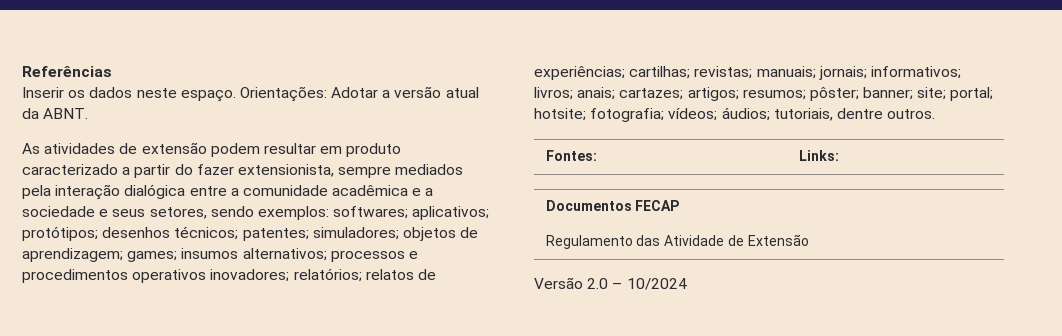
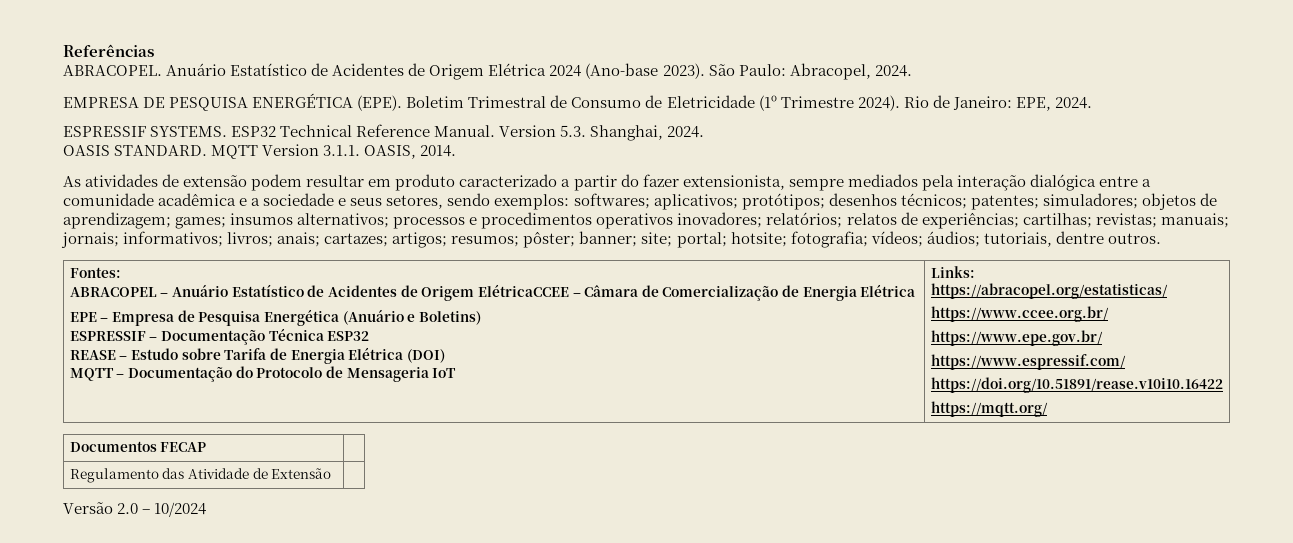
- Inserir os dados neste espaço. Orientações: Adotar a versão atual da ABNT.
+ ABRACOPEL. Anuário Estatístico de Acidentes de Origem Elétrica 2024 (Ano-base 2023). São Paulo: Abracopel, 2024.
+ EMPRESA DE PESQUISA ENERGÉTICA (EPE). Boletim Trimestral de Consumo de Eletricidade (1º Trimestre 2024). Rio de Janeiro: EPE, 2024.
+ ESPRESSIF SYSTEMS. ESP32 Technical Reference Manual. Version 5.3. Shanghai, 2024.
+ OASIS STANDARD. MQTT Version 3.1.1. OASIS, 2014.
- Links:
+ ABRACOPEL – Anuário Estatístico de Acidentes de Origem ElétricaCCEE – Câmara de Comercialização de Energia Elétrica
+ EPE – Empresa de Pesquisa Energética (Anuário e Boletins)
+ ESPRESSIF – Documentação Técnica ESP32
+ REASE – Estudo sobre Tarifa de Energia Elétrica (DOI)
+ MQTT – Documentação do Protocolo de Mensageria IoT | Links:
+ https://abracopel.org/estatisticas/
+ https://www.ccee.org.br/
+ https://www.epe.gov.br/
+ https://www.espressif.com/
+ https://doi.org/10.51891/rease.v10i10.16422
+ https://mqtt.org/

